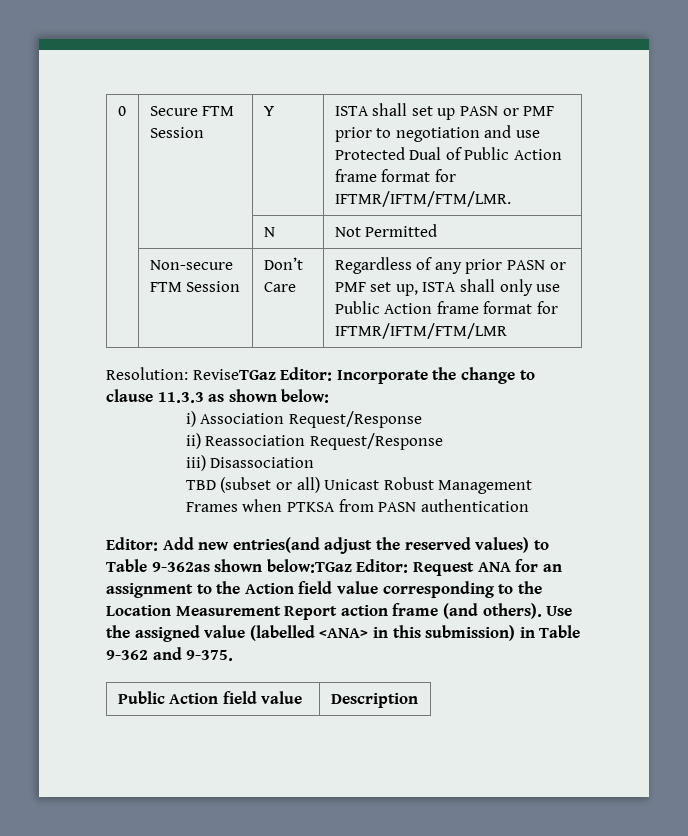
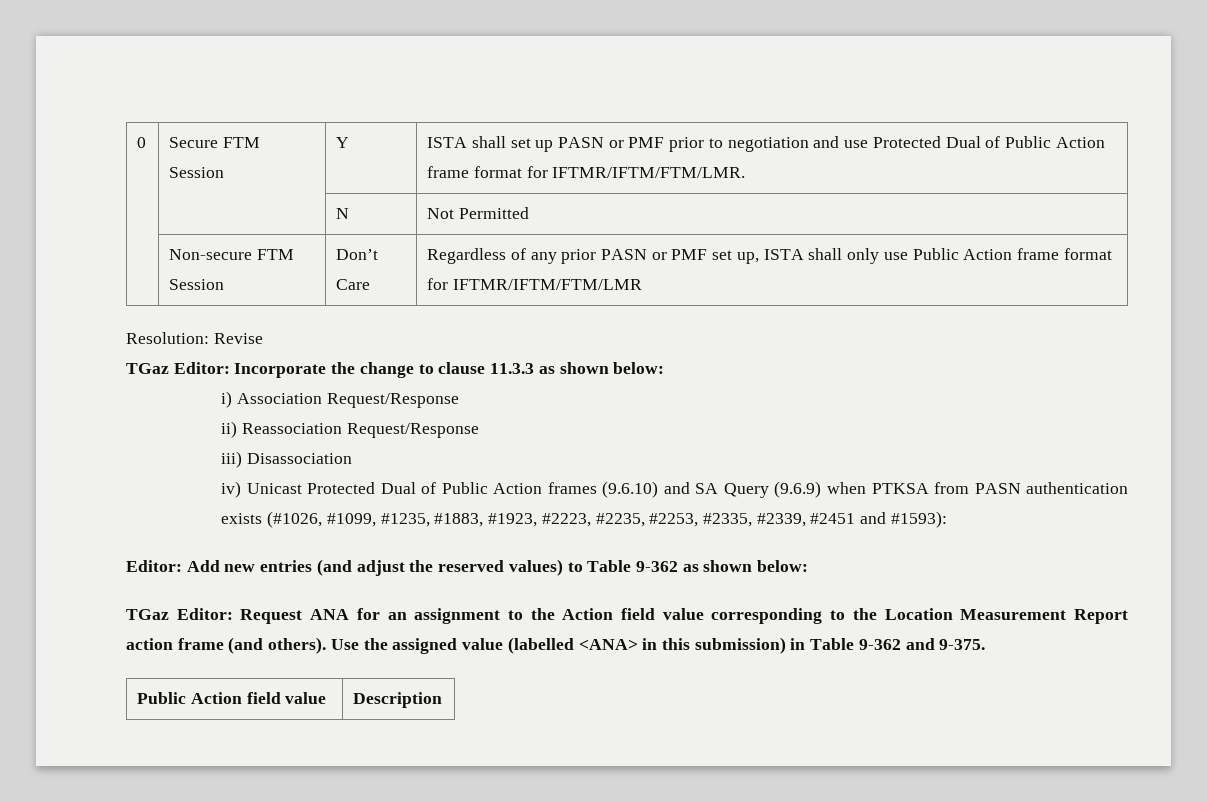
- Resolution: ReviseTGaz Editor: Incorporate the change to clause 11.3.3 as shown below:
+ Resolution: Revise
+ TGaz Editor: Incorporate the change to clause 11.3.3 as shown below:
- TBD (subset or all) Unicast Robust Management Frames when PTKSA from PASN authentication
+ iv) Unicast Protected Dual of Public Action frames (9.6.10) and SA Query (9.6.9) when PTKSA from PASN authentication exists (#1026, #1099, #1235, #1883, #1923, #2223, #2235, #2253, #2335, #2339, #2451 and #1593):
- Editor: Add new entries(and adjust the reserved values) to Table 9-362as shown below:TGaz Editor: Request ANA for an assignment to the Action field value corresponding to the Location Measurement Report action frame (and others).
+ Editor: Add new entries (and adjust the reserved values) to Table 9-362 as shown below:
+ TGaz Editor: Request ANA for an assignment to the Action field value corresponding to the Location Measurement Report action frame (and others).

